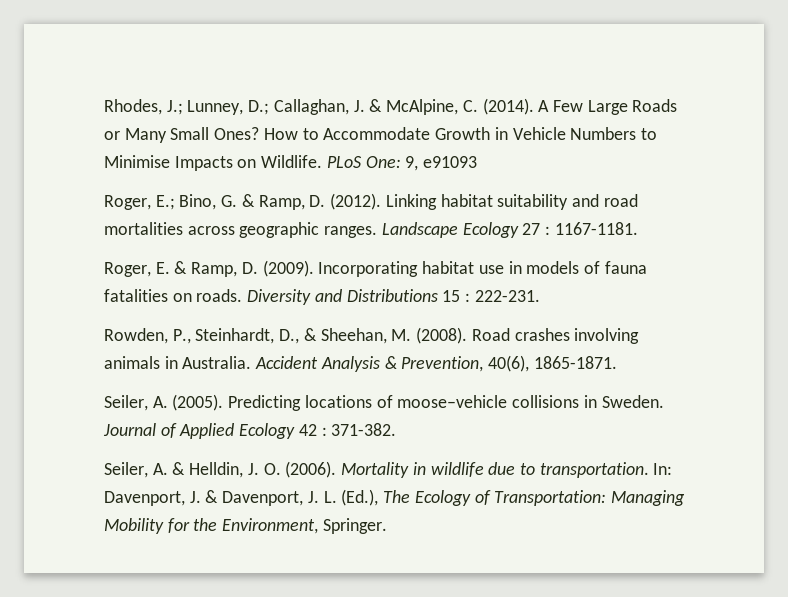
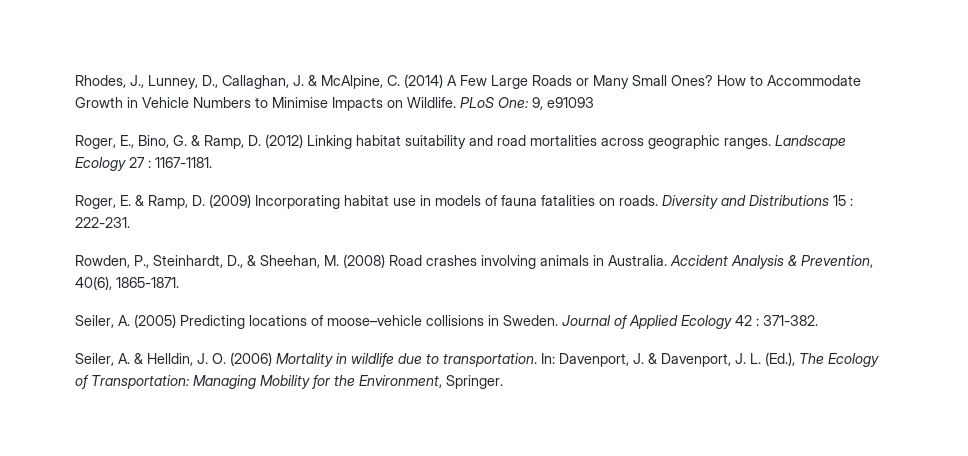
- Rhodes, J.; Lunney, D.; Callaghan, J. & McAlpine, C. (2014). A Few Large Roads or Many Small Ones?
+ Rhodes, J., Lunney, D., Callaghan, J. & McAlpine, C. (2014) A Few Large Roads or Many Small Ones?
- Roger, E.; Bino, G. & Ramp, D. (2012). Linking habitat suitability and road mortalities across geographic ranges.
+ Roger, E., Bino, G. & Ramp, D. (2012) Linking habitat suitability and road mortalities across geographic ranges.
- Roger, E. & Ramp, D. (2009). Incorporating habitat use in models of fauna fatalities on roads.
+ Roger, E. & Ramp, D. (2009) Incorporating habitat use in models of fauna fatalities on roads.
- Rowden, P., Steinhardt, D., & Sheehan, M. (2008). Road crashes involving animals in Australia.
+ Rowden, P., Steinhardt, D., & Sheehan, M. (2008) Road crashes involving animals in Australia.
- Seiler, A. (2005). Predicting locations of moose–vehicle collisions in Sweden.
+ Seiler, A. (2005) Predicting locations of moose–vehicle collisions in Sweden.
- Seiler, A. & Helldin, J. O. (2006). Mortality in wildlife due to transportation.
+ Seiler, A. & Helldin, J. O. (2006) Mortality in wildlife due to transportation.

